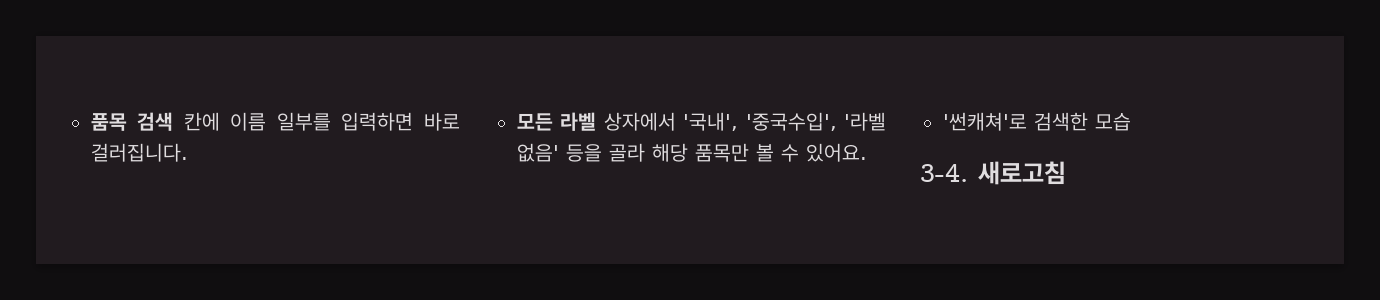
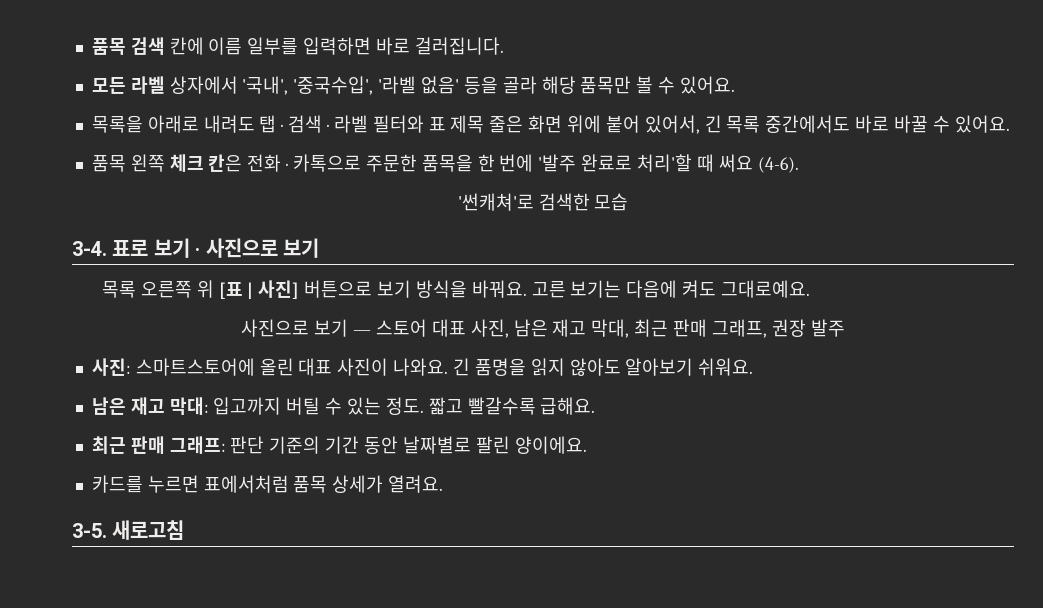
+ 목록을 아래로 내려도 탭 · 검색 · 라벨 필터와 표 제목 줄은 화면 위에 붙어 있어서, 긴 목록 중간에서도 바로 바꿀 수 있어요.
+ 품목 왼쪽 체크 칸은 전화 · 카톡으로 주문한 품목을 한 번에 '발주 완료로 처리'할 때 써요 (4-6).
  '썬캐쳐'로 검색한 모습
- 3-4.
+ 3-4. 표로 보기 · 사진으로 보기
+ 목록 오른쪽 위 [표 | 사진] 버튼으로 보기 방식을 바꿔요. 고른 보기는 다음에 켜도 그대로예요.
+ 사진으로 보기 — 스토어 대표 사진, 남은 재고 막대, 최근 판매 그래프, 권장 발주
+ 사진: 스마트스토어에 올린 대표 사진이 나와요. 긴 품명을 읽지 않아도 알아보기 쉬워요.
+ 남은 재고 막대: 입고까지 버틸 수 있는 정도. 짧고 빨갈수록 급해요.
+ 최근 판매 그래프: 판단 기준의 기간 동안 날짜별로 팔린 양이에요.
+ 카드를 누르면 표에서처럼 품목 상세가 열려요.
+ 3-5.

